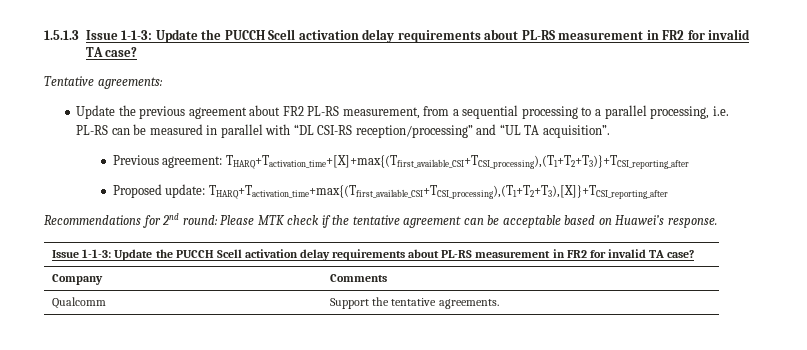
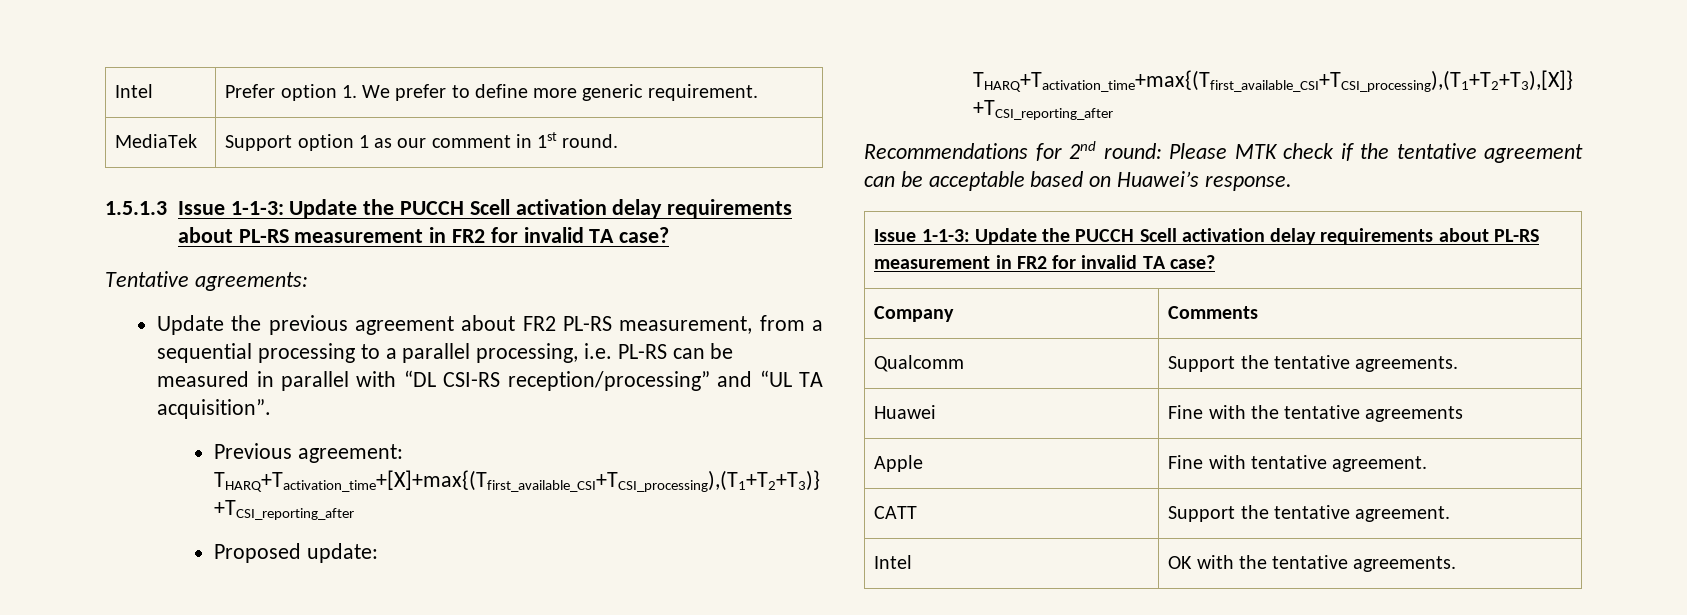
+ Intel | Prefer option 1. We prefer to define more generic requirement.
+ MediaTek | Support option 1 as our comment in 1st round.
+ Huawei | Fine with the tentative agreements
+ Apple | Fine with tentative agreement.
+ CATT | Support the tentative agreement.
+ Intel | OK with the tentative agreements.

